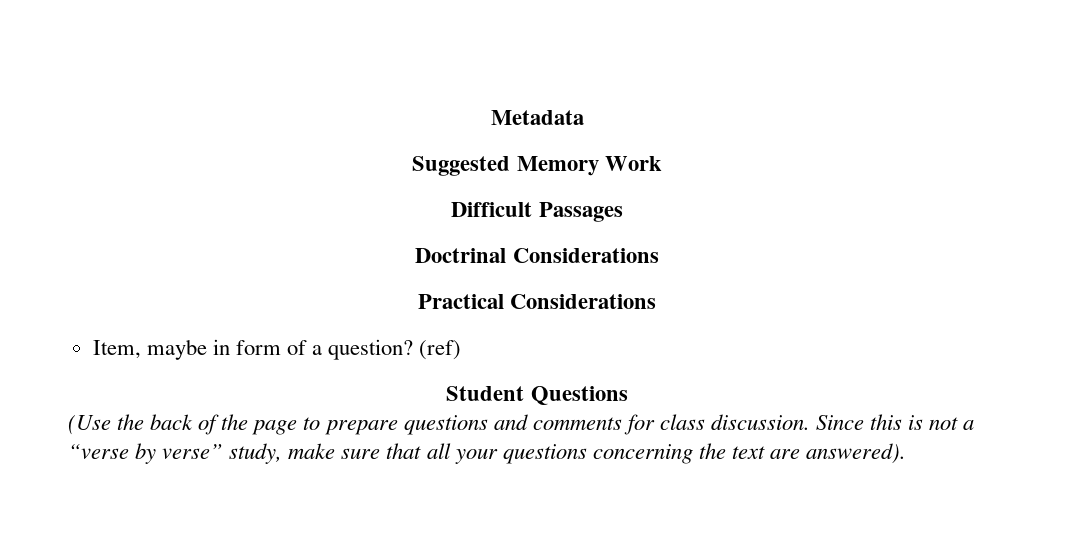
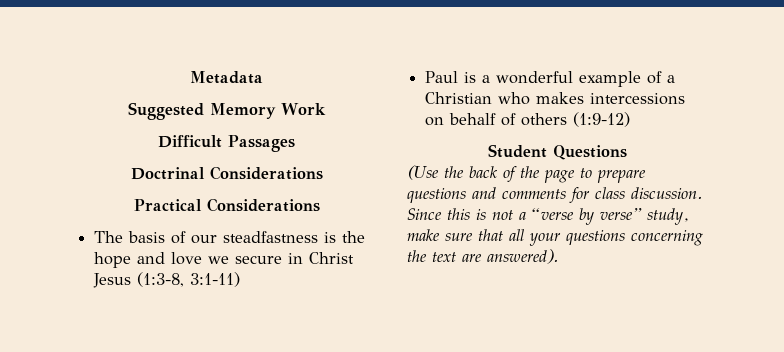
- Item, maybe in form of a question? (ref)
+ The basis of our steadfastness is the hope and love we secure in Christ Jesus (1:3-8, 3:1-11)
+ Paul is a wonderful example of a Christian who makes intercessions on behalf of others (1:9-12)

